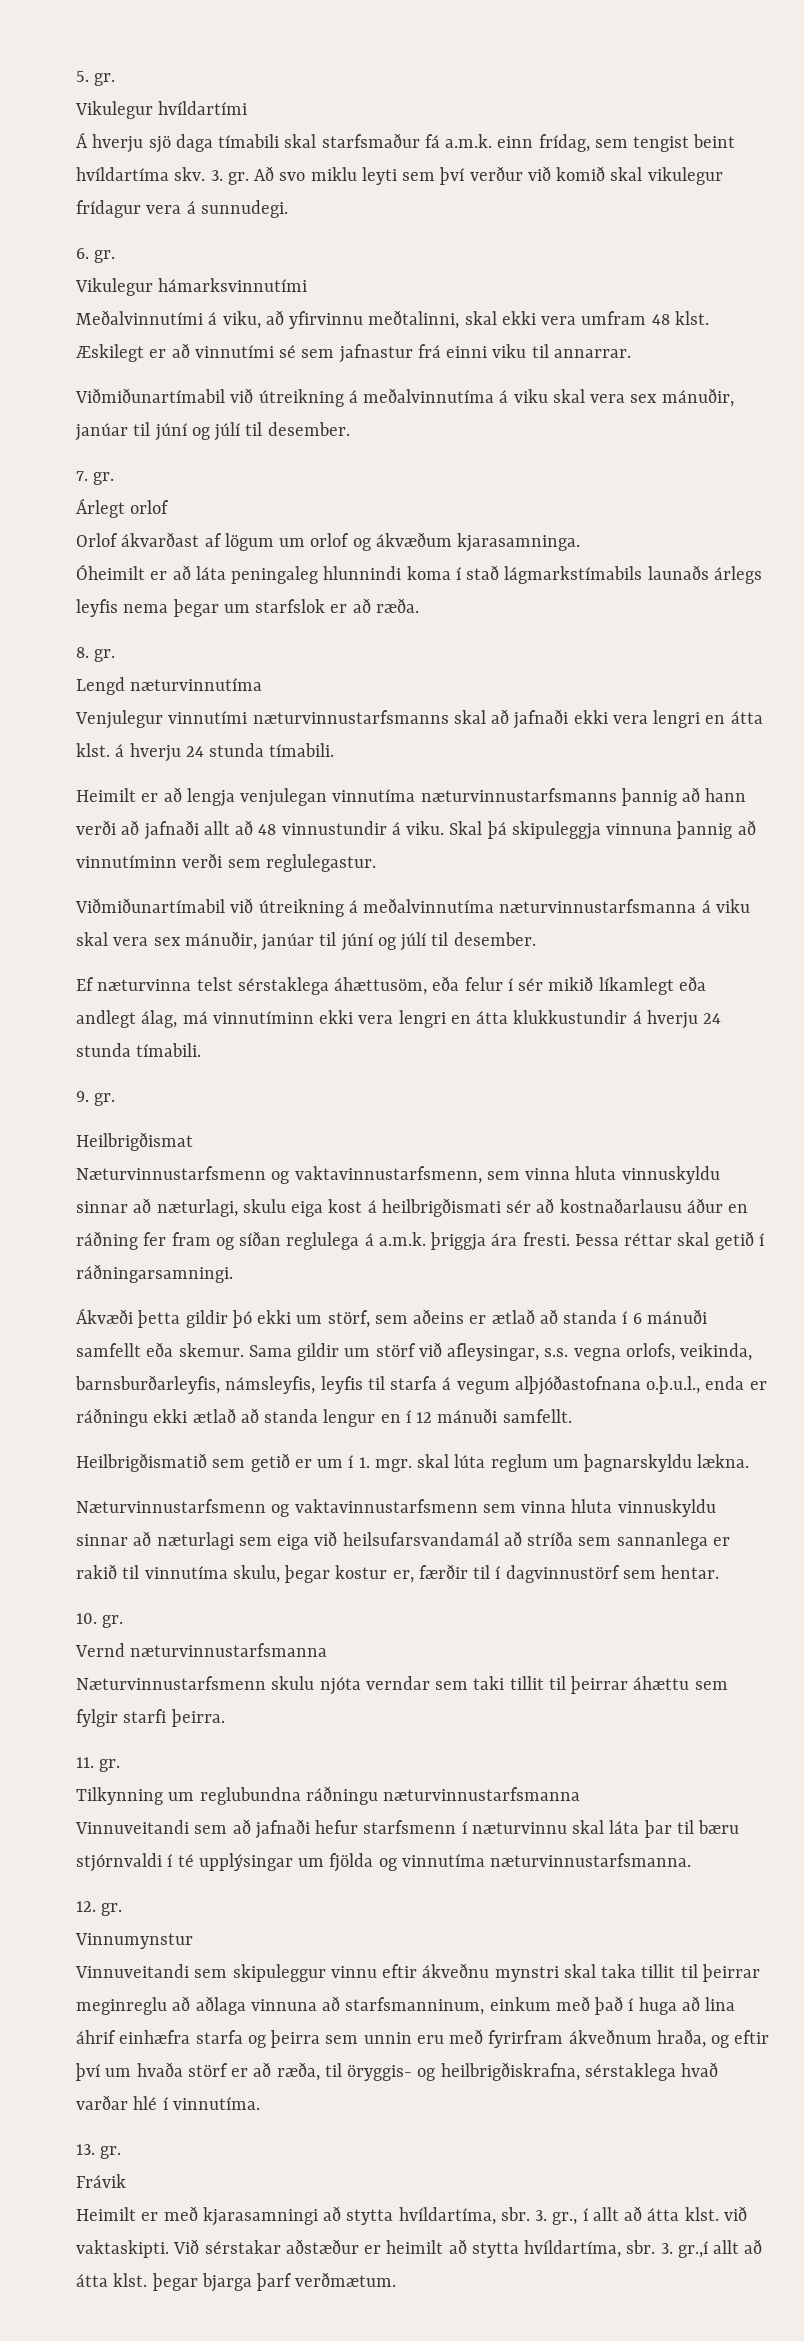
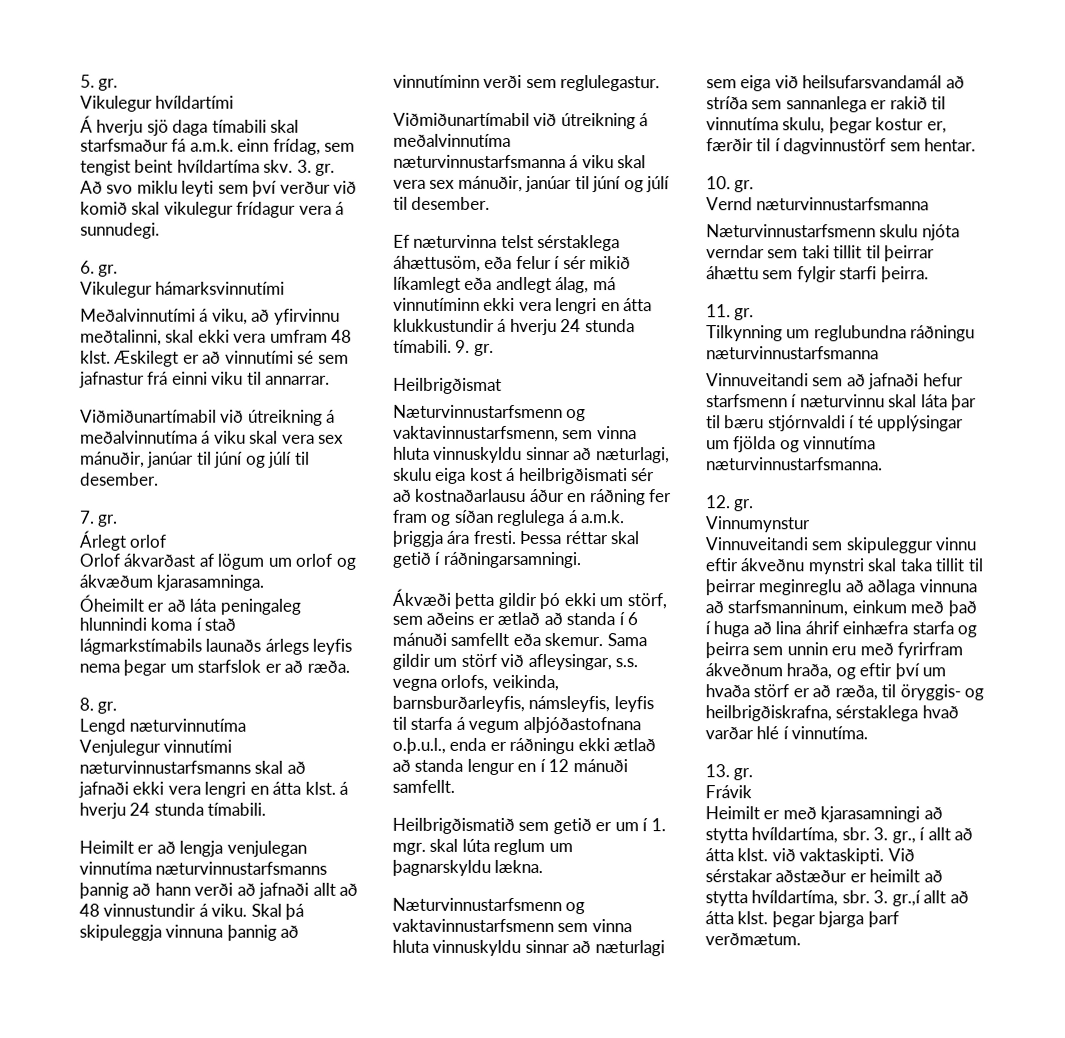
- Ef næturvinna telst sérstaklega áhættusöm, eða felur í sér mikið líkamlegt eða andlegt álag, má vinnutíminn ekki vera lengri en átta klukkustundir á hverju 24 stunda tímabili.
- 9. gr.
+ Ef næturvinna telst sérstaklega áhættusöm, eða felur í sér mikið líkamlegt eða andlegt álag, má vinnutíminn ekki vera lengri en átta klukkustundir á hverju 24 stunda tímabili. 9. gr.

